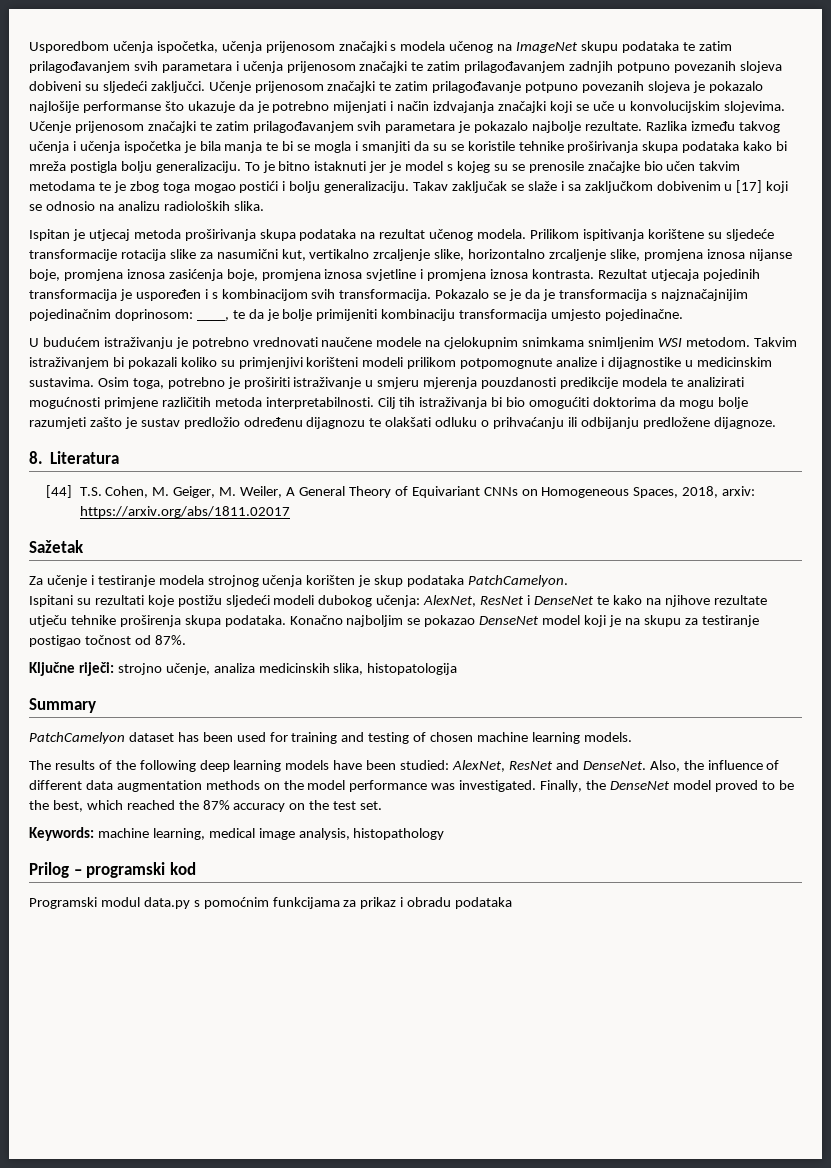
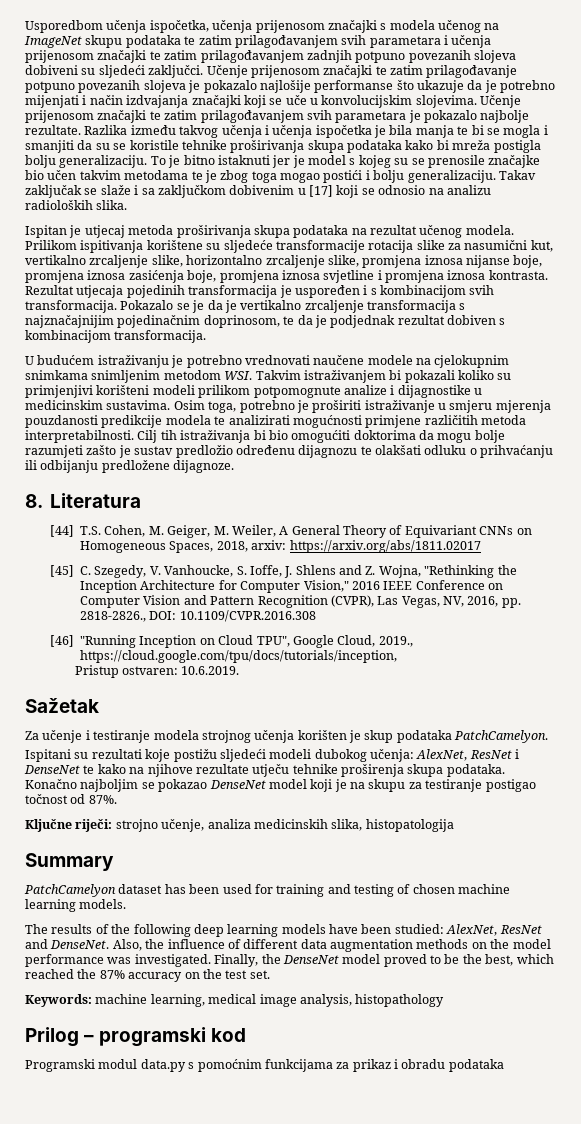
- Pokazalo se je da je transformacija s najznačajnijim pojedinačnim doprinosom: ____, te da je bolje primijeniti kombinaciju transformacija umjesto pojedinačne.
+ Pokazalo se je da je vertikalno zrcaljenje transformacija s najznačajnijim pojedinačnim doprinosom, te da je podjednak rezultat dobiven s kombinacijom transformacija.
- U budućem istraživanju je potrebno vrednovati naučene modele na cjelokupnim snimkama snimljenim WSI metodom. Takvim istraživanjem bi pokazali koliko su primjenjivi korišteni modeli prilikom potpomognute analize i dijagnostike u medicinskim sustavima.
+ U budućem istraživanju je potrebno vrednovati naučene modele na cjelokupnim snimkama snimljenim metodom WSI. Takvim istraživanjem bi pokazali koliko su primjenjivi korišteni modeli prilikom potpomognute analize i dijagnostike u medicinskim sustavima.
+ [45] C. Szegedy, V. Vanhoucke, S. Ioffe, J. Shlens and Z. Wojna, "Rethinking the Inception Architecture for Computer Vision," 2016 IEEE Conference on Computer Vision and Pattern Recognition (CVPR), Las Vegas, NV, 2016, pp. 2818-2826., DOI: 10.1109/CVPR.2016.308
+ [46] "Running Inception on Cloud TPU", Google Cloud, 2019., https://cloud.google.com/tpu/docs/tutorials/inception,
+ Pristup ostvaren: 10.6.2019.

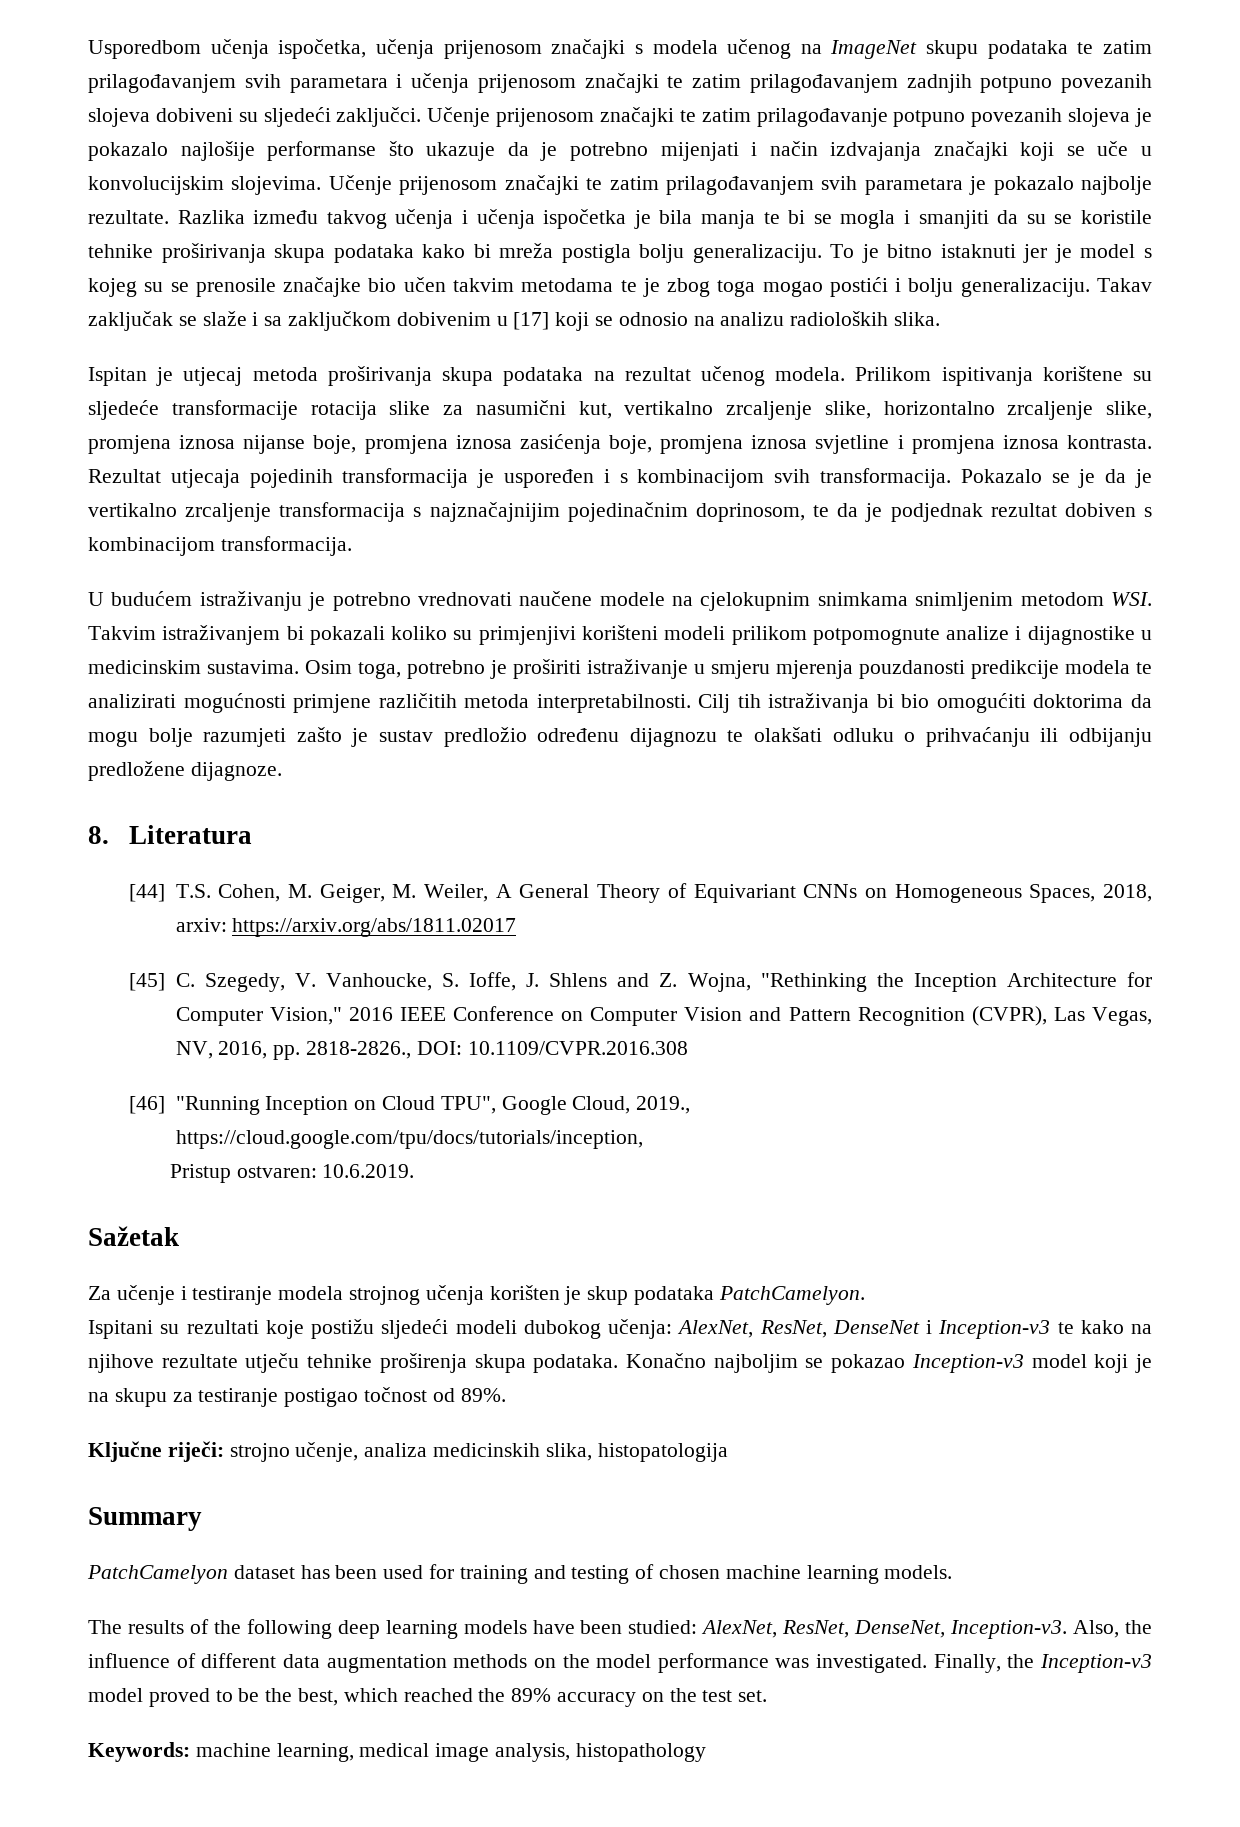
- Ispitani su rezultati koje postižu sljedeći modeli dubokog učenja: AlexNet, ResNet i DenseNet te kako na njihove rezultate utječu tehnike proširenja skupa podataka.
+ Ispitani su rezultati koje postižu sljedeći modeli dubokog učenja: AlexNet, ResNet, DenseNet i Inception-v3 te kako na njihove rezultate utječu tehnike proširenja skupa podataka.
- Konačno najboljim se pokazao DenseNet model koji je na skupu za testiranje postigao točnost od 87%.
+ Konačno najboljim se pokazao Inception-v3 model koji je na skupu za testiranje postigao točnost od 89%.
- The results of the following deep learning models have been studied: AlexNet, ResNet and DenseNet.
+ The results of the following deep learning models have been studied: AlexNet, ResNet, DenseNet, Inception-v3.
- Finally, the DenseNet model proved to be the best, which reached the 87% accuracy on the test set.
+ Finally, the Inception-v3 model proved to be the best, which reached the 89% accuracy on the test set.
- Prilog – programski kod
- Programski modul data.py s pomoćnim funkcijama za prikaz i obradu podataka

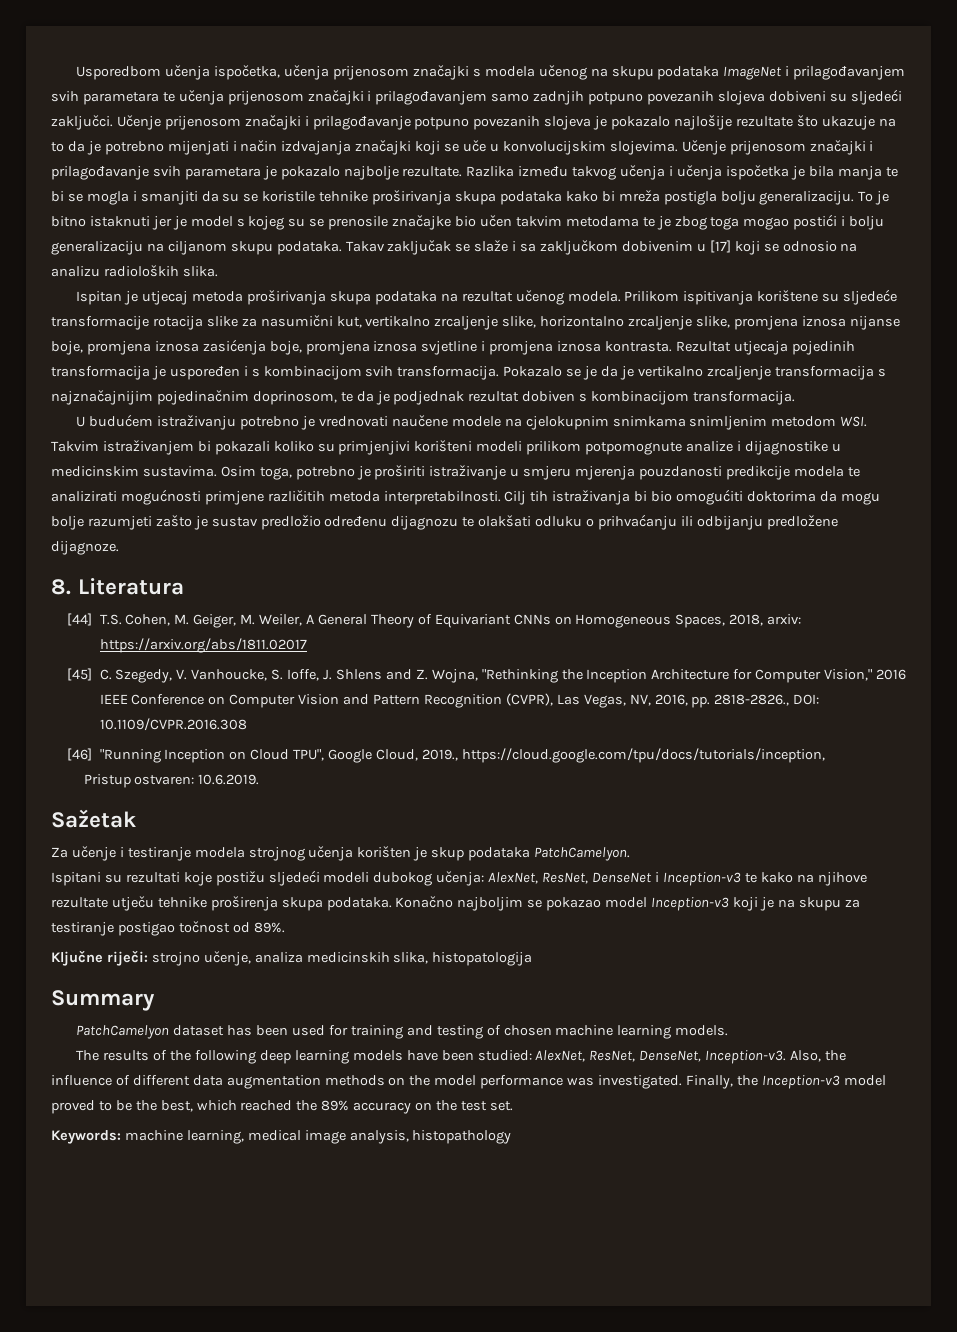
- Usporedbom učenja ispočetka, učenja prijenosom značajki s modela učenog na ImageNet skupu podataka te zatim prilagođavanjem svih parametara i učenja prijenosom značajki te zatim prilagođavanjem zadnjih potpuno povezanih slojeva dobiveni su sljedeći zaključci.
+ Usporedbom učenja ispočetka, učenja prijenosom značajki s modela učenog na skupu podataka ImageNet i prilagođavanjem svih parametara te učenja prijenosom značajki i prilagođavanjem samo zadnjih potpuno povezanih slojeva dobiveni su sljedeći zaključci.
- Učenje prijenosom značajki te zatim prilagođavanje potpuno povezanih slojeva je pokazalo najlošije performanse što ukazuje da je potrebno mijenjati i način izdvajanja značajki koji se uče u konvolucijskim slojevima.
+ Učenje prijenosom značajki i prilagođavanje potpuno povezanih slojeva je pokazalo najlošije rezultate što ukazuje na to da je potrebno mijenjati i način izdvajanja značajki koji se uče u konvolucijskim slojevima.
- Učenje prijenosom značajki te zatim prilagođavanjem svih parametara je pokazalo najbolje rezultate.
+ Učenje prijenosom značajki i prilagođavanje svih parametara je pokazalo najbolje rezultate.
- To je bitno istaknuti jer je model s kojeg su se prenosile značajke bio učen takvim metodama te je zbog toga mogao postići i bolju generalizaciju.
+ To je bitno istaknuti jer je model s kojeg su se prenosile značajke bio učen takvim metodama te je zbog toga mogao postići i bolju generalizaciju na ciljanom skupu podataka.
- U budućem istraživanju je potrebno vrednovati naučene modele na cjelokupnim snimkama snimljenim metodom WSI. Takvim istraživanjem bi pokazali koliko su primjenjivi korišteni modeli prilikom potpomognute analize i dijagnostike u medicinskim sustavima.
+ U budućem istraživanju potrebno je vrednovati naučene modele na cjelokupnim snimkama snimljenim metodom WSI. Takvim istraživanjem bi pokazali koliko su primjenjivi korišteni modeli prilikom potpomognute analize i dijagnostike u medicinskim sustavima.
- Konačno najboljim se pokazao Inception-v3 model koji je na skupu za testiranje postigao točnost od 89%.
+ Konačno najboljim se pokazao model Inception-v3 koji je na skupu za testiranje postigao točnost od 89%.

